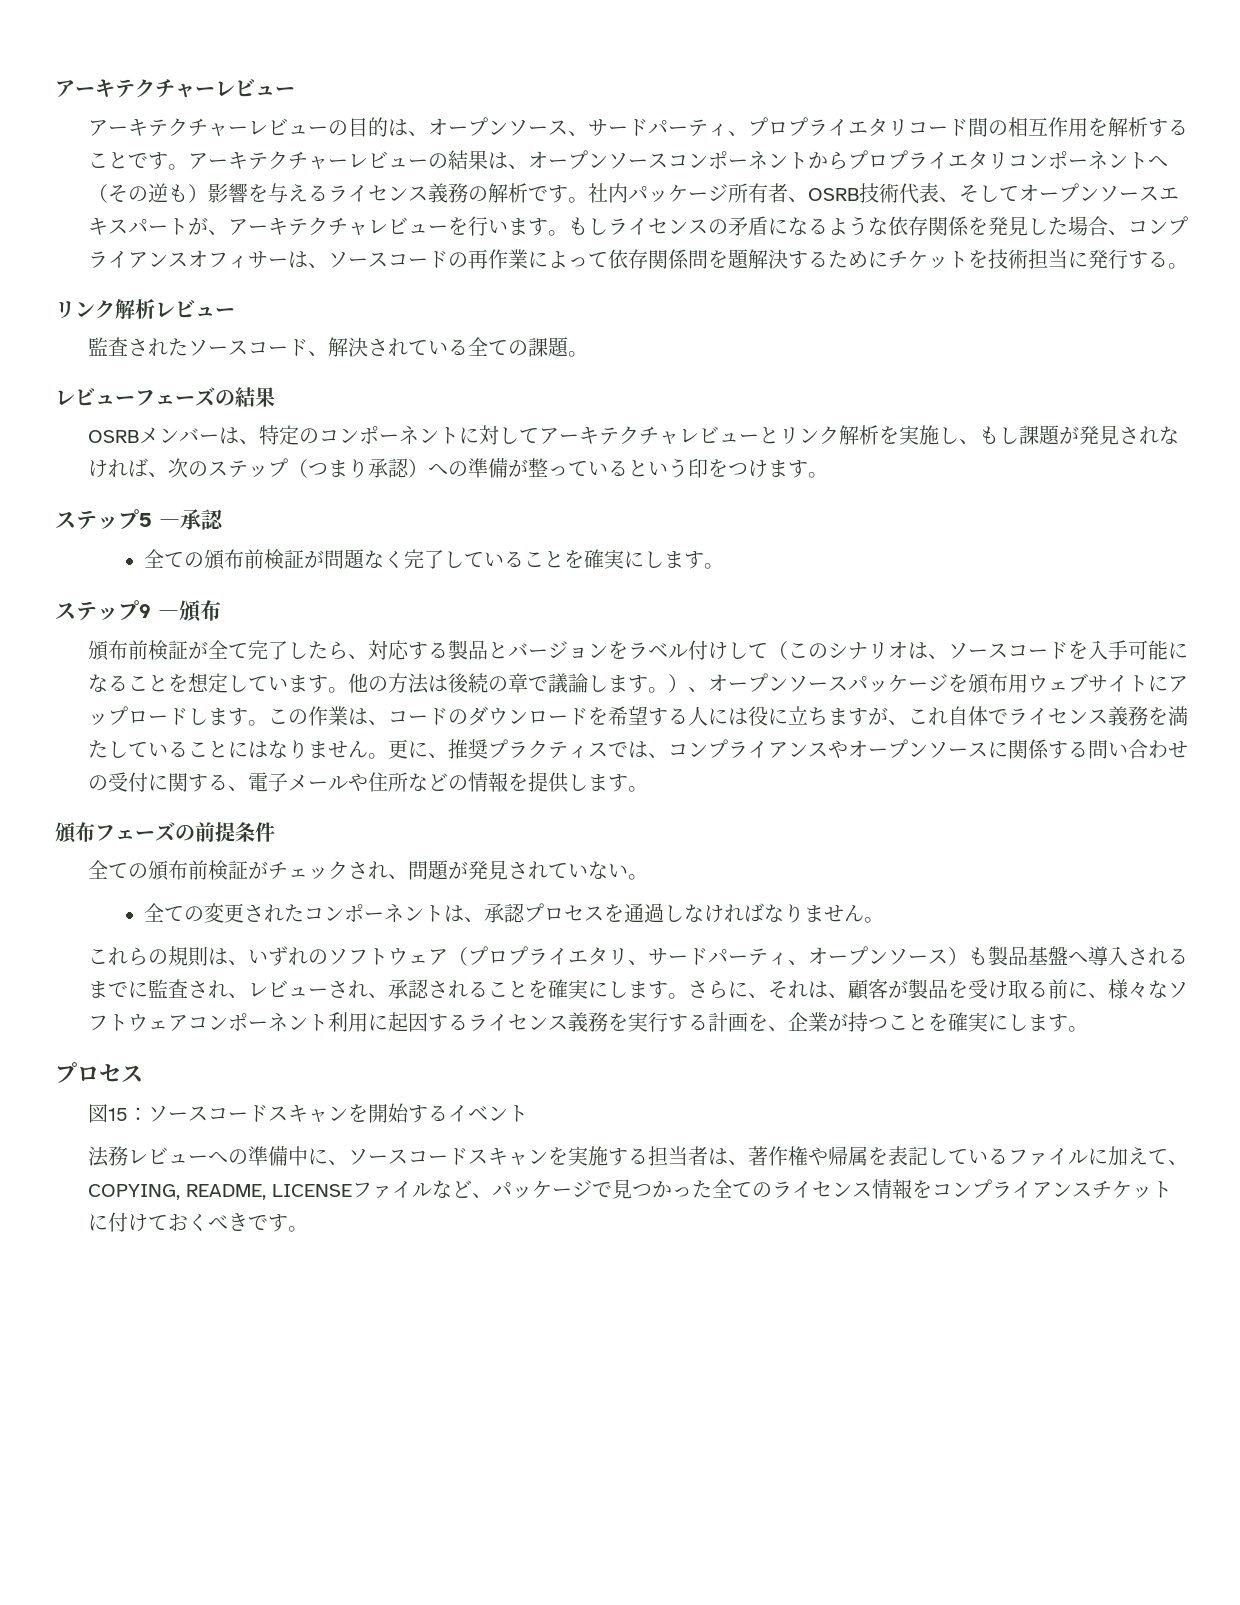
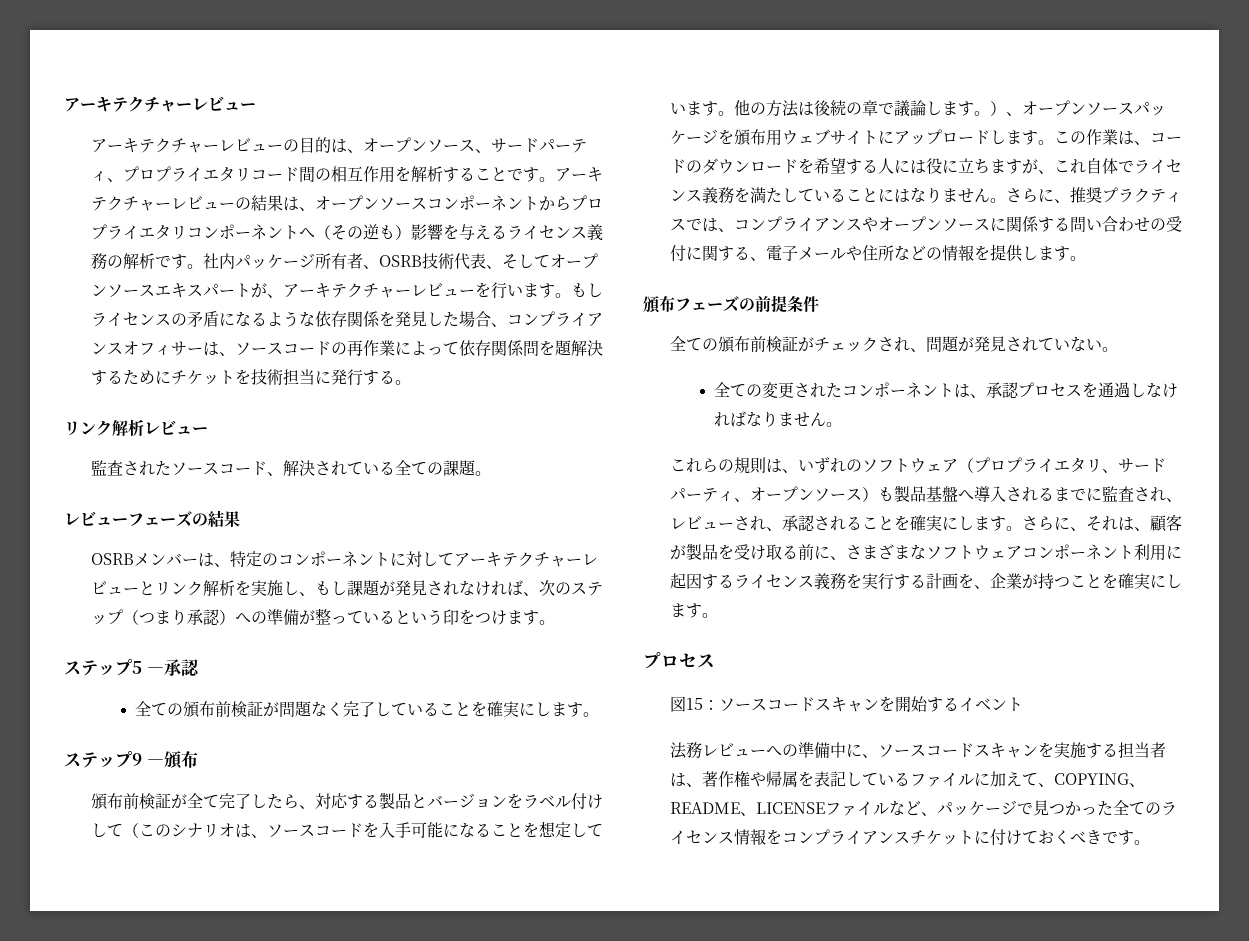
- 社内パッケージ所有者、OSRB技術代表、そしてオープンソースエキスパートが、アーキテクチャレビューを行います。
+ 社内パッケージ所有者、OSRB技術代表、そしてオープンソースエキスパートが、アーキテクチャーレビューを行います。
- OSRBメンバーは、特定のコンポーネントに対してアーキテクチャレビューとリンク解析を実施し、もし課題が発見されなければ、次のステップ（つまり承認）への準備が整っているという印をつけます。
+ OSRBメンバーは、特定のコンポーネントに対してアーキテクチャーレビューとリンク解析を実施し、もし課題が発見されなければ、次のステップ（つまり承認）への準備が整っているという印をつけます。
- 更に、推奨プラクティスでは、コンプライアンスやオープンソースに関係する問い合わせの受付に関する、電子メールや住所などの情報を提供します。
+ さらに、推奨プラクティスでは、コンプライアンスやオープンソースに関係する問い合わせの受付に関する、電子メールや住所などの情報を提供します。
- さらに、それは、顧客が製品を受け取る前に、様々なソフトウェアコンポーネント利用に起因するライセンス義務を実行する計画を、企業が持つことを確実にします。
+ さらに、それは、顧客が製品を受け取る前に、さまざまなソフトウェアコンポーネント利用に起因するライセンス義務を実行する計画を、企業が持つことを確実にします。
- 法務レビューへの準備中に、ソースコードスキャンを実施する担当者は、著作権や帰属を表記しているファイルに加えて、COPYING, README, LICENSEファイルなど、パッケージで見つかった全てのライセンス情報をコンプライアンスチケットに付けておくべきです。
+ 法務レビューへの準備中に、ソースコードスキャンを実施する担当者は、著作権や帰属を表記しているファイルに加えて、COPYING、README、LICENSEファイルなど、パッケージで見つかった全てのライセンス情報をコンプライアンスチケットに付けておくべきです。

